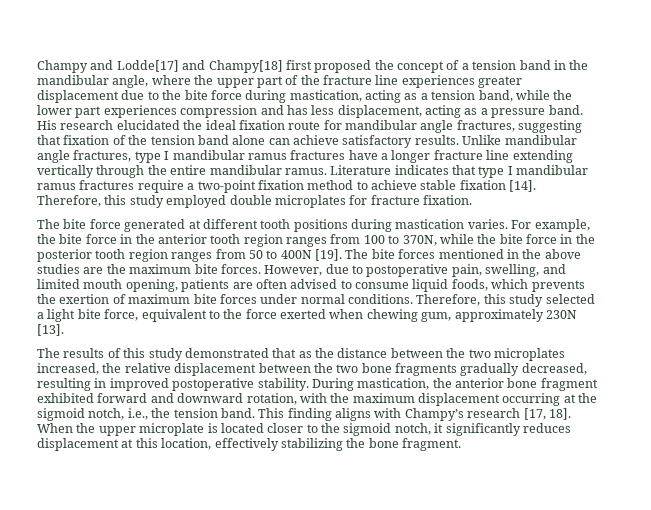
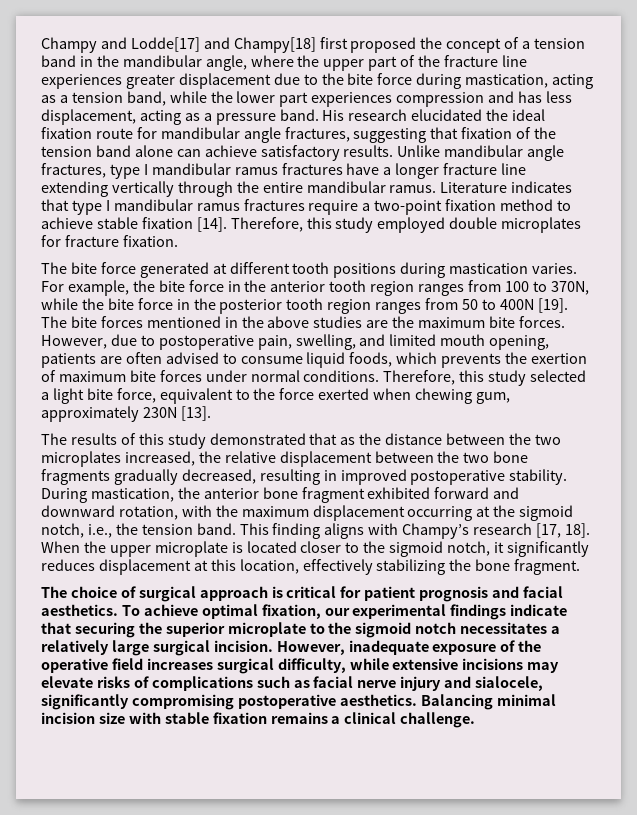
+ The choice of surgical approach is critical for patient prognosis and facial aesthetics. To achieve optimal fixation, our experimental findings indicate that securing the superior microplate to the sigmoid notch necessitates a relatively large surgical incision. However, inadequate exposure of the operative field increases surgical difficulty, while extensive incisions may elevate risks of complications such as facial nerve injury and sialocele, significantly compromising postoperative aesthetics. Balancing minimal incision size with stable fixation remains a clinical challenge.

